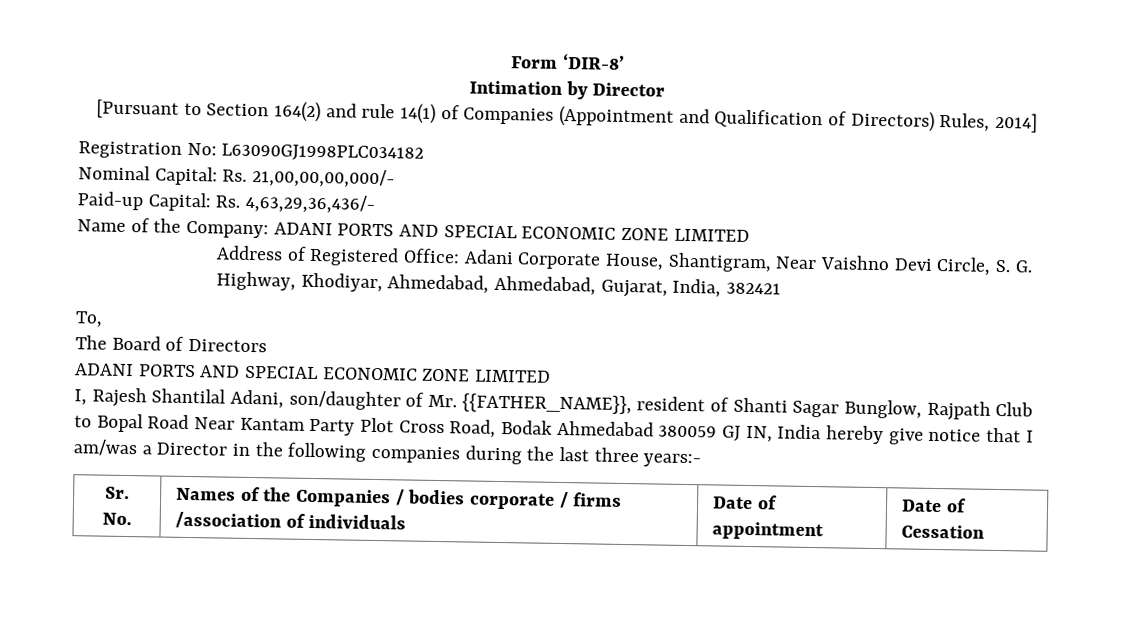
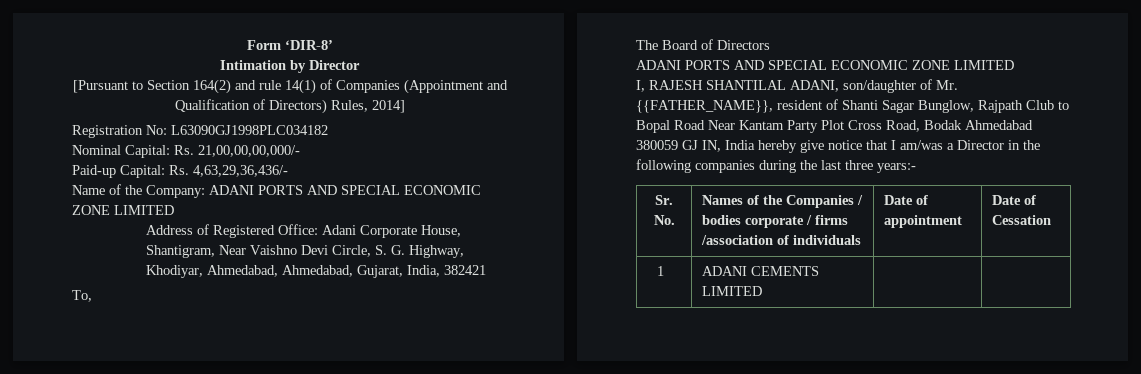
- I, Rajesh Shantilal Adani, son/daughter of Mr. {{FATHER_NAME}}, resident of Shanti Sagar Bunglow, Rajpath Club to Bopal Road Near Kantam Party Plot Cross Road, Bodak Ahmedabad 380059 GJ IN, India hereby give notice that I am/was a Director in the following companies during the last three years:-
+ I, RAJESH SHANTILAL ADANI, son/daughter of Mr. {{FATHER_NAME}}, resident of Shanti Sagar Bunglow, Rajpath Club to Bopal Road Near Kantam Party Plot Cross Road, Bodak Ahmedabad 380059 GJ IN, India hereby give notice that I am/was a Director in the following companies during the last three years:-
+ 1 | ADANI CEMENTS LIMITED | |

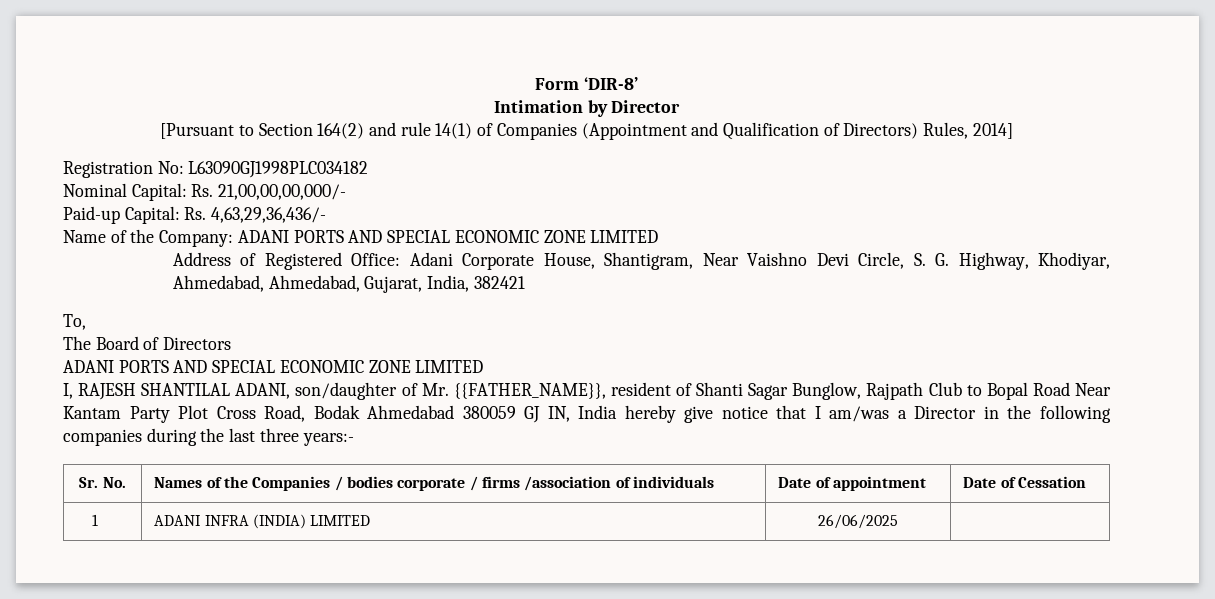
- 1 | ADANI CEMENTS LIMITED | |
+ 1 | ADANI INFRA (INDIA) LIMITED | 26/06/2025 |

